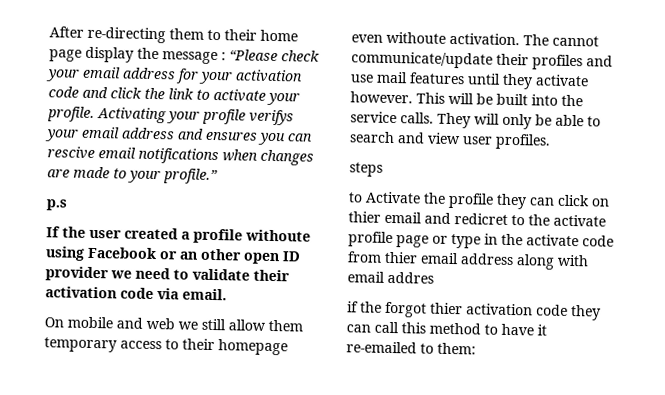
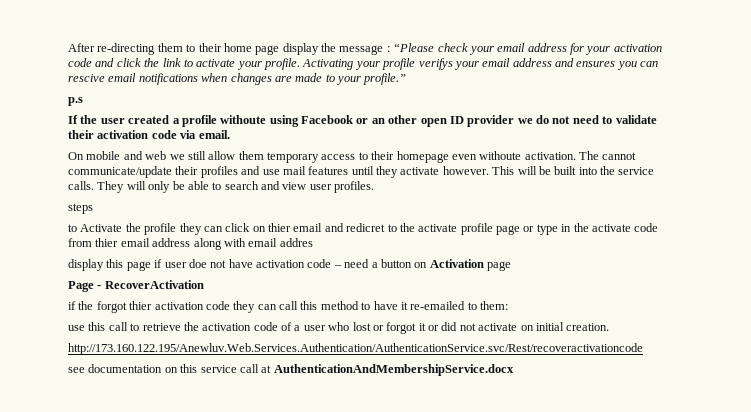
- If the user created a profile withoute using Facebook or an other open ID provider we need to validate their activation code via email.
+ If the user created a profile withoute using Facebook or an other open ID provider we do not need to validate their activation code via email.
+ display this page if user doe not have activation code – need a button on Activation page
+ Page - RecoverActivation
+ use this call to retrieve the activation code of a user who lost or forgot it or did not activate on initial creation.
+ http://173.160.122.195/Anewluv.Web.Services.Authentication/AuthenticationService.svc/Rest/recoveractivationcode
+ see documentation on this service call at AuthenticationAndMembershipService.docx

